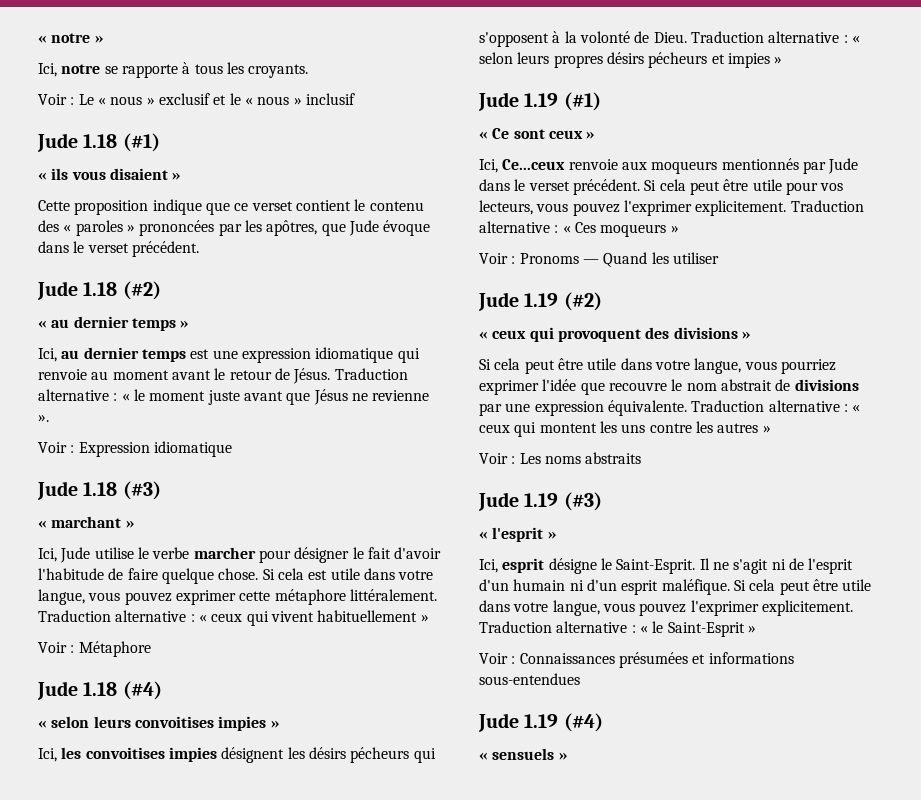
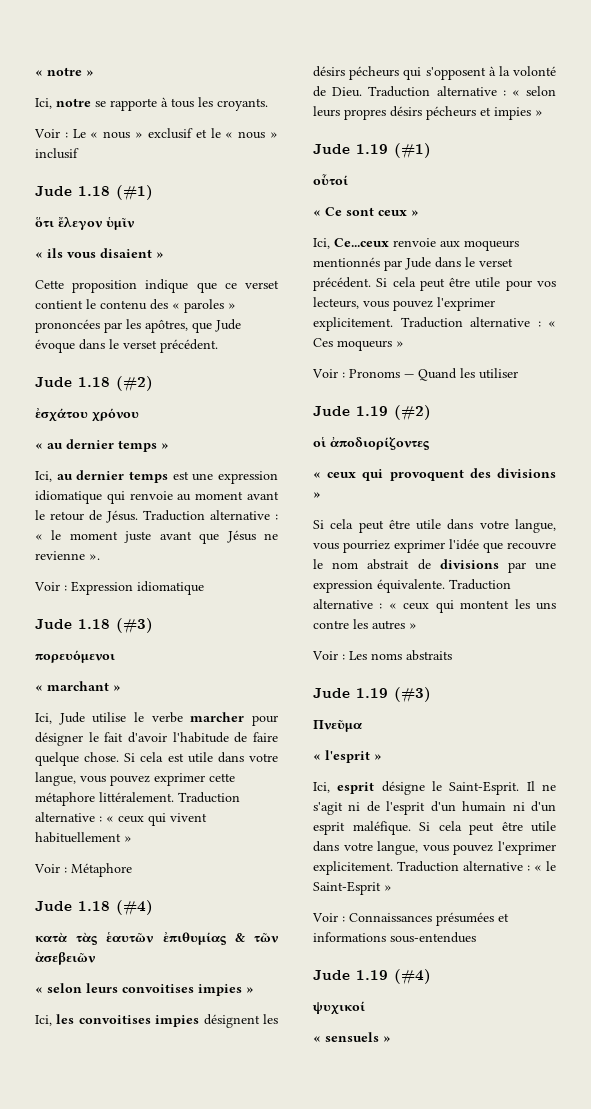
+ ὅτι ἔλεγον ὑμῖν
+ ἐσχάτου χρόνου
+ πορευόμενοι
+ κατὰ τὰς ἑαυτῶν ἐπιθυμίας & τῶν ἀσεβειῶν
+ οὗτοί
+ οἱ ἀποδιορίζοντες
+ Πνεῦμα
+ ψυχικοί

